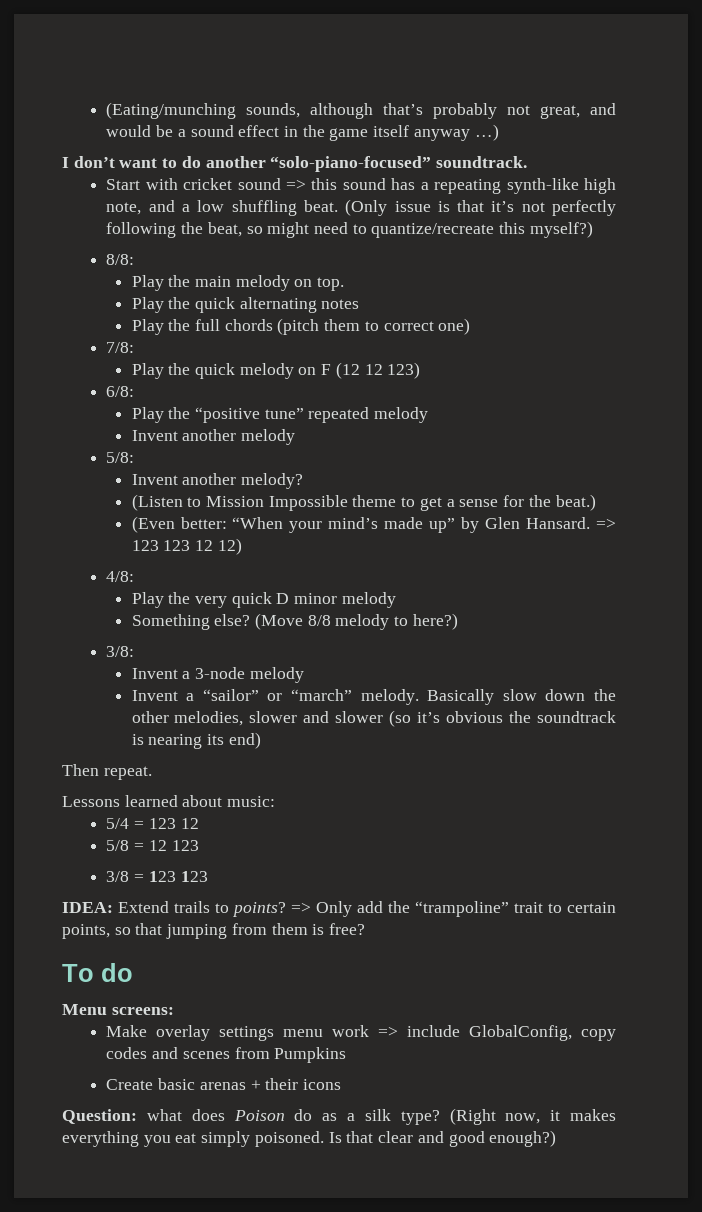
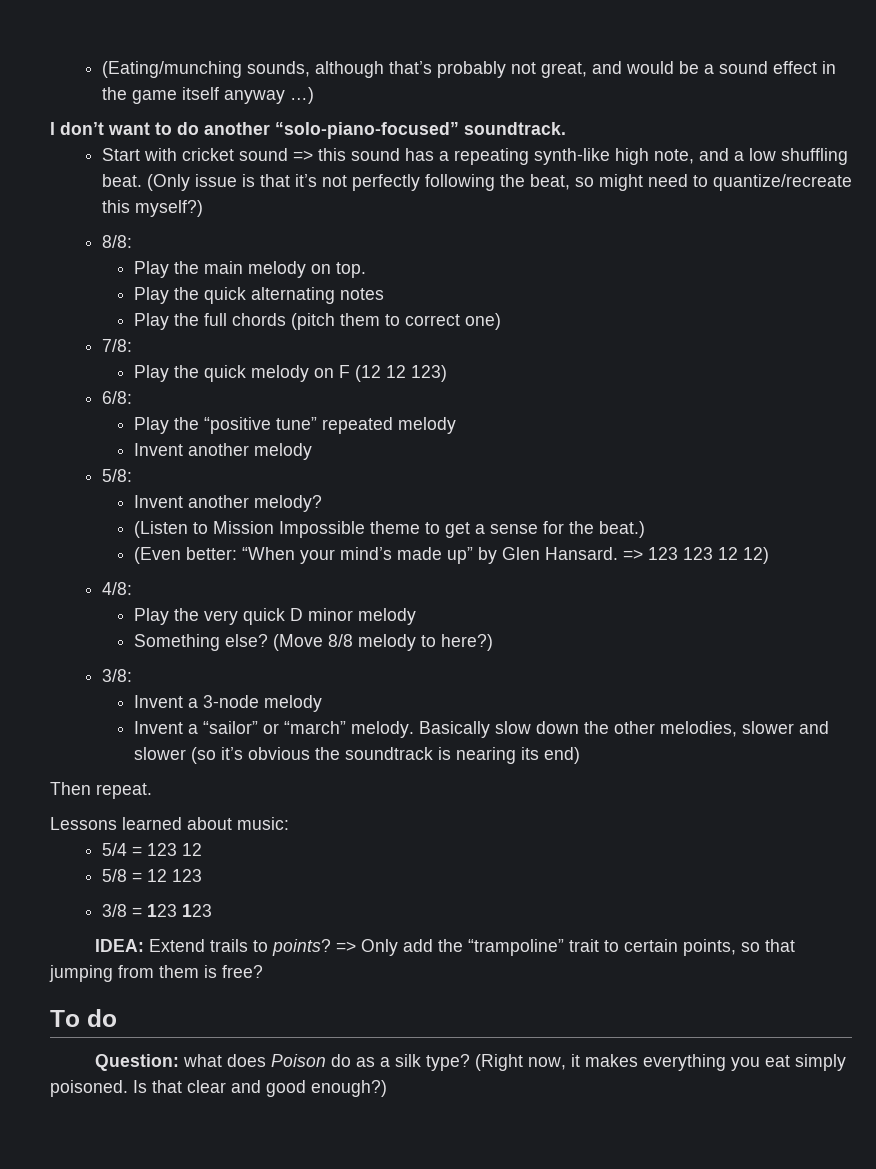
- Menu screens:
- Make overlay settings menu work => include GlobalConfig, copy codes and scenes from Pumpkins
- Create basic arenas + their icons

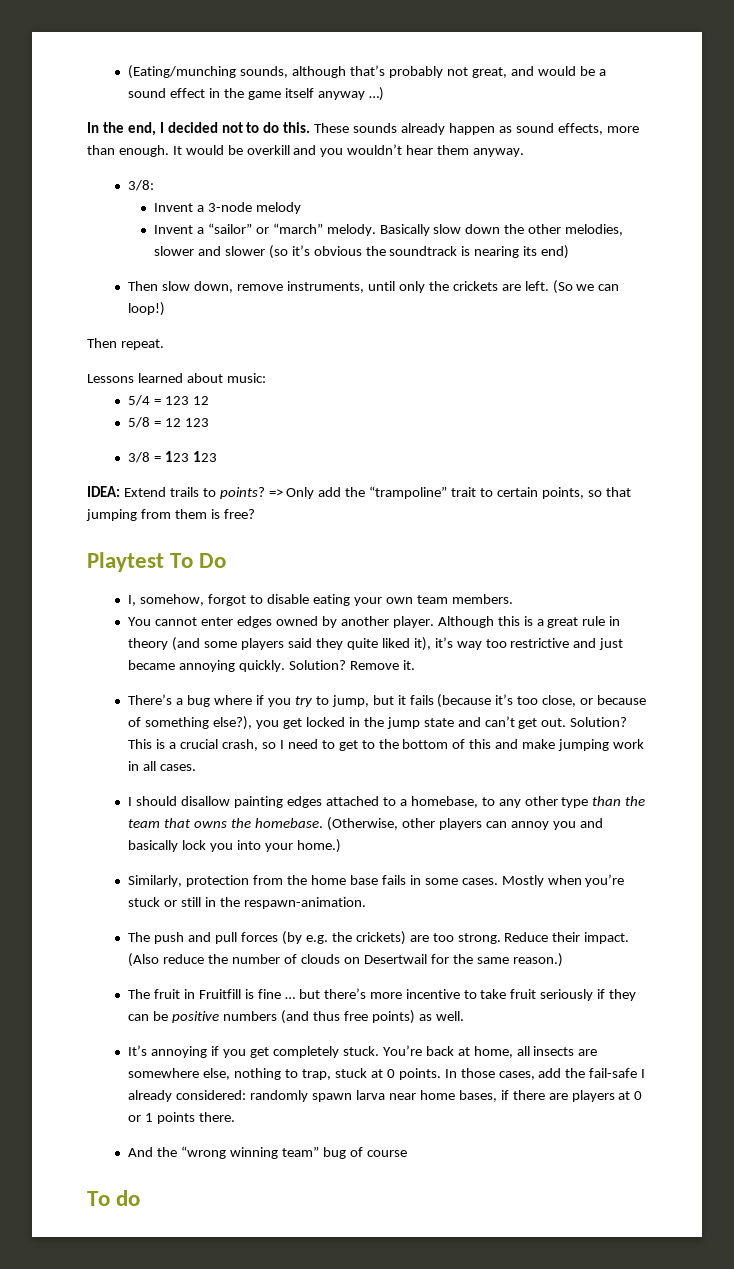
- I don’t want to do another “solo-piano-focused” soundtrack.
- Start with cricket sound => this sound has a repeating synth-like high note, and a low shuffling beat. (Only issue is that it’s not perfectly following the beat, so might need to quantize/recreate this myself?)
- 8/8:
- Play the main melody on top.
- Play the quick alternating notes
- Play the full chords (pitch them to correct one)
- 7/8:
- Play the quick melody on F (12 12 123)
- 6/8:
- Play the “positive tune” repeated melody
- Invent another melody
- 5/8:
- Invent another melody?
- (Listen to Mission Impossible theme to get a sense for the beat.)
- (Even better: “When your mind’s made up” by Glen Hansard. => 123 123 12 12)
- 4/8:
- Play the very quick D minor melody
- Something else? (Move 8/8 melody to here?)
+ In the end, I decided not to do this. These sounds already happen as sound effects, more than enough. It would be overkill and you wouldn’t hear them anyway.
+ Then slow down, remove instruments, until only the crickets are left. (So we can loop!)
+ Playtest To Do
+ I, somehow, forgot to disable eating your own team members.
+ You cannot enter edges owned by another player. Although this is a great rule in theory (and some players said they quite liked it), it’s way too restrictive and just became annoying quickly. Solution? Remove it.
+ There’s a bug where if you try to jump, but it fails (because it’s too close, or because of something else?), you get locked in the jump state and can’t get out. Solution? This is a crucial crash, so I need to get to the bottom of this and make jumping work in all cases.
+ I should disallow painting edges attached to a homebase, to any other type than the team that owns the homebase. (Otherwise, other players can annoy you and basically lock you into your home.)
+ Similarly, protection from the home base fails in some cases. Mostly when you’re stuck or still in the respawn-animation.
+ The push and pull forces (by e.g. the crickets) are too strong. Reduce their impact. (Also reduce the number of clouds on Desertwail for the same reason.)
+ The fruit in Fruitfill is fine … but there’s more incentive to take fruit seriously if they can be positive numbers (and thus free points) as well.
+ It’s annoying if you get completely stuck. You’re back at home, all insects are somewhere else, nothing to trap, stuck at 0 points. In those cases, add the fail-safe I already considered: randomly spawn larva near home bases, if there are players at 0 or 1 points there.
+ And the “wrong winning team” bug of course
  To do
- Question: what does Poison do as a silk type? (Right now, it makes everything you eat simply poisoned. Is that clear and good enough?)

